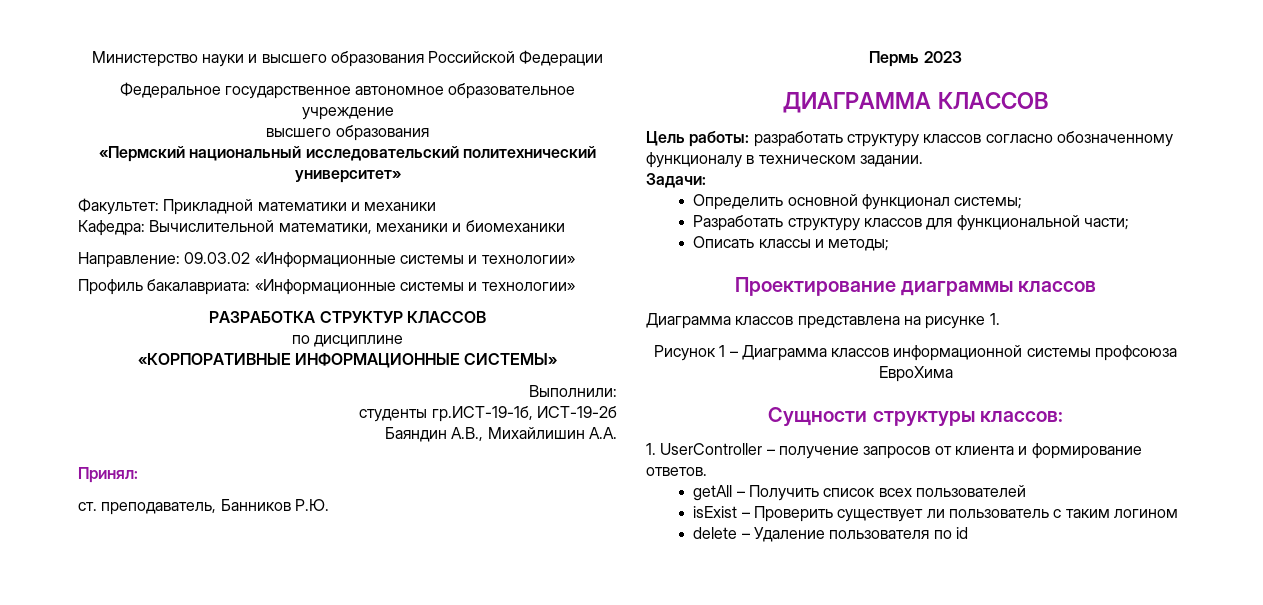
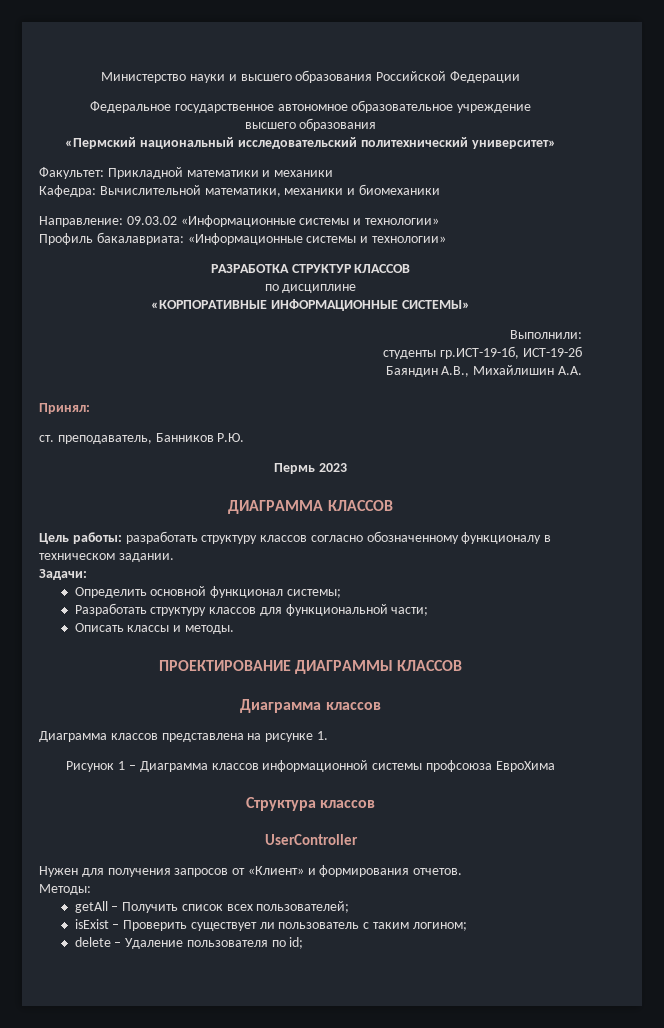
- Описать классы и методы;
- Проектирование диаграммы классов
+ Описать классы и методы.
+ ПРОЕКТИРОВАНИЕ ДИАГРАММЫ КЛАССОВ
+ Диаграмма классов
- Сущности структуры классов:
- 1. UserController – получение запросов от клиента и формирование ответов.
+ Структура классов
+ UserController
+ Нужен для получения запросов от «Клиент» и формирования отчетов.
+ Методы:
- getAll – Получить список всех пользователей
+ getAll – Получить список всех пользователей;
- isExist – Проверить существует ли пользователь с таким логином
+ isExist – Проверить существует ли пользователь с таким логином;
- delete – Удаление пользователя по id
+ delete – Удаление пользователя по id;

